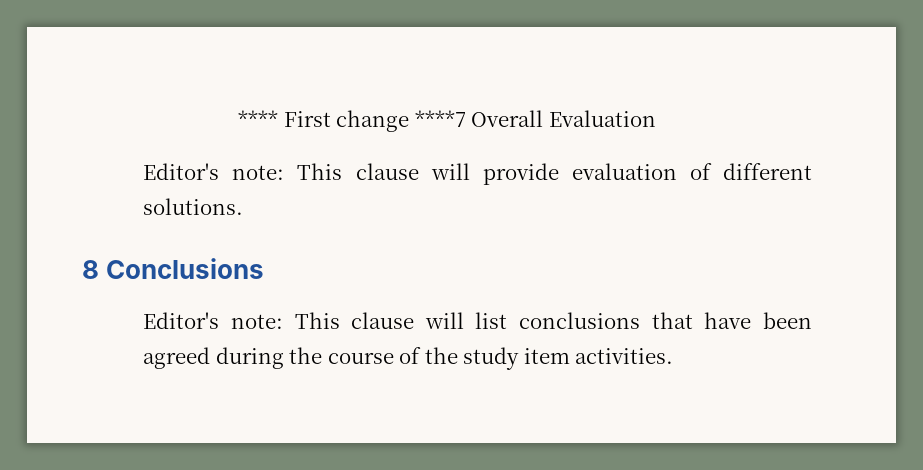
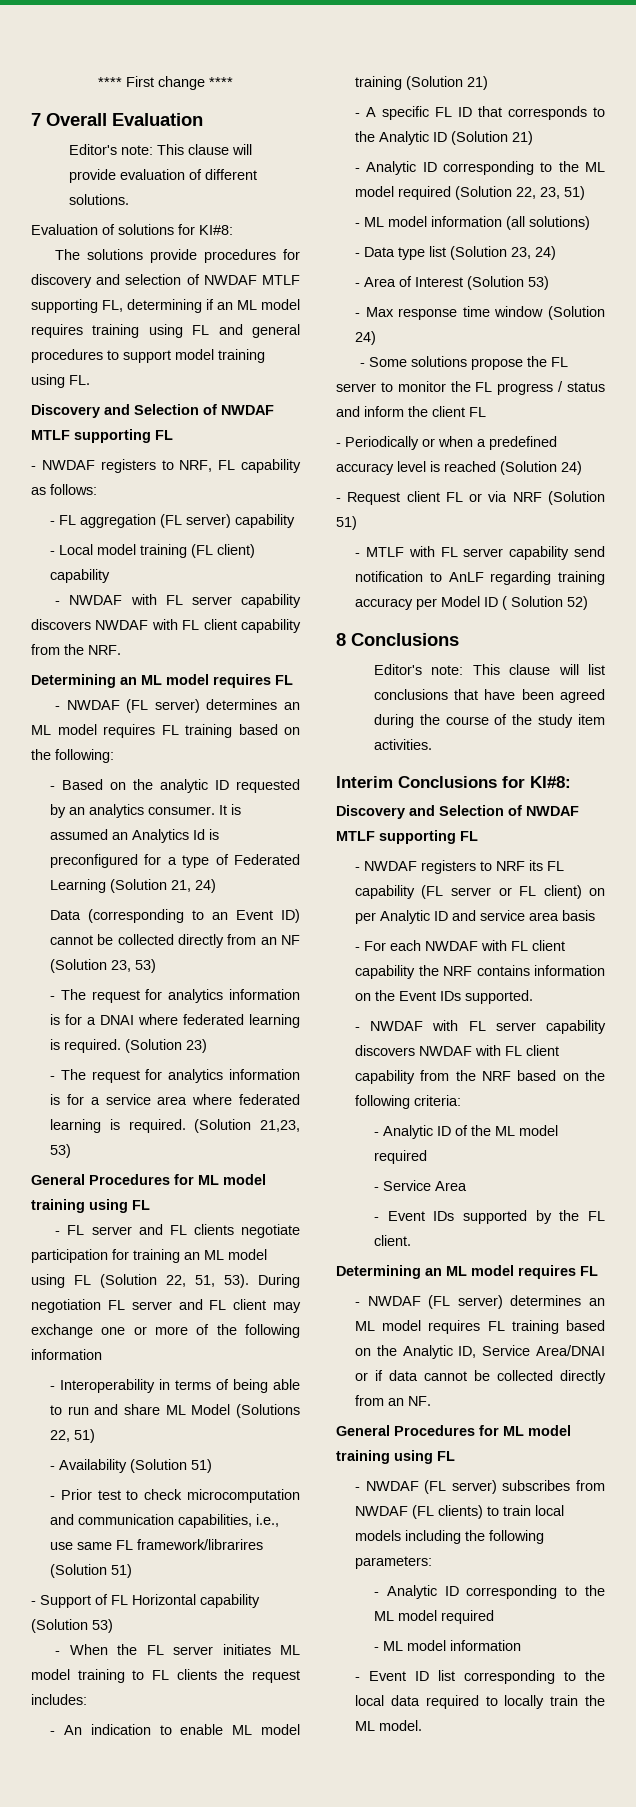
- **** First change ****7 Overall Evaluation
+ **** First change ****
+ 7 Overall Evaluation
+ Evaluation of solutions for KI#8:
+ The solutions provide procedures for discovery and selection of NWDAF MTLF supporting FL, determining if an ML model requires training using FL and general procedures to support model training using FL.
+ Discovery and Selection of NWDAF MTLF supporting FL
+ - NWDAF registers to NRF, FL capability as follows:
+ - FL aggregation (FL server) capability
+ - Local model training (FL client) capability
+ - NWDAF with FL server capability discovers NWDAF with FL client capability from the NRF.
+ Determining an ML model requires FL
+ - NWDAF (FL server) determines an ML model requires FL training based on the following:
+ - Based on the analytic ID requested by an analytics consumer. It is assumed an Analytics Id is preconfigured for a type of Federated Learning (Solution 21, 24)
+ Data (corresponding to an Event ID) cannot be collected directly from an NF (Solution 23, 53)
+ - The request for analytics information is for a DNAI where federated learning is required. (Solution 23)
+ - The request for analytics information is for a service area where federated learning is required. (Solution 21,23, 53)
+ General Procedures for ML model training using FL
+ - FL server and FL clients negotiate participation for training an ML model using FL (Solution 22, 51, 53). During negotiation FL server and FL client may exchange one or more of the following information
+ - Interoperability in terms of being able to run and share ML Model (Solutions 22, 51)
+ - Availability (Solution 51)
+ - Prior test to check microcomputation and communication capabilities, i.e., use same FL framework/librarires (Solution 51)
+ - Support of FL Horizontal capability (Solution 53)
+ - When the FL server initiates ML model training to FL clients the request includes:
+ - An indication to enable ML model training (Solution 21)
+ - A specific FL ID that corresponds to the Analytic ID (Solution 21)
+ - Analytic ID corresponding to the ML model required (Solution 22, 23, 51)
+ - ML model information (all solutions)
+ - Data type list (Solution 23, 24)
+ - Area of Interest (Solution 53)
+ - Max response time window (Solution 24)
+ - Some solutions propose the FL server to monitor the FL progress / status and inform the client FL
+ - Periodically or when a predefined accuracy level is reached (Solution 24)
+ - Request client FL or via NRF (Solution 51)
+ - MTLF with FL server capability send notification to AnLF regarding training accuracy per Model ID ( Solution 52)
+ Interim Conclusions for KI#8:
+ Discovery and Selection of NWDAF MTLF supporting FL
+ - NWDAF registers to NRF its FL capability (FL server or FL client) on per Analytic ID and service area basis
+ - For each NWDAF with FL client capability the NRF contains information on the Event IDs supported.
+ - NWDAF with FL server capability discovers NWDAF with FL client capability from the NRF based on the following criteria:
+ - Analytic ID of the ML model required
+ - Service Area
+ - Event IDs supported by the FL client.
+ Determining an ML model requires FL
+ - NWDAF (FL server) determines an ML model requires FL training based on the Analytic ID, Service Area/DNAI or if data cannot be collected directly from an NF.
+ General Procedures for ML model training using FL
+ - NWDAF (FL server) subscribes from NWDAF (FL clients) to train local models including the following parameters:
+ - Analytic ID corresponding to the ML model required
+ - ML model information
+ - Event ID list corresponding to the local data required to locally train the ML model.

